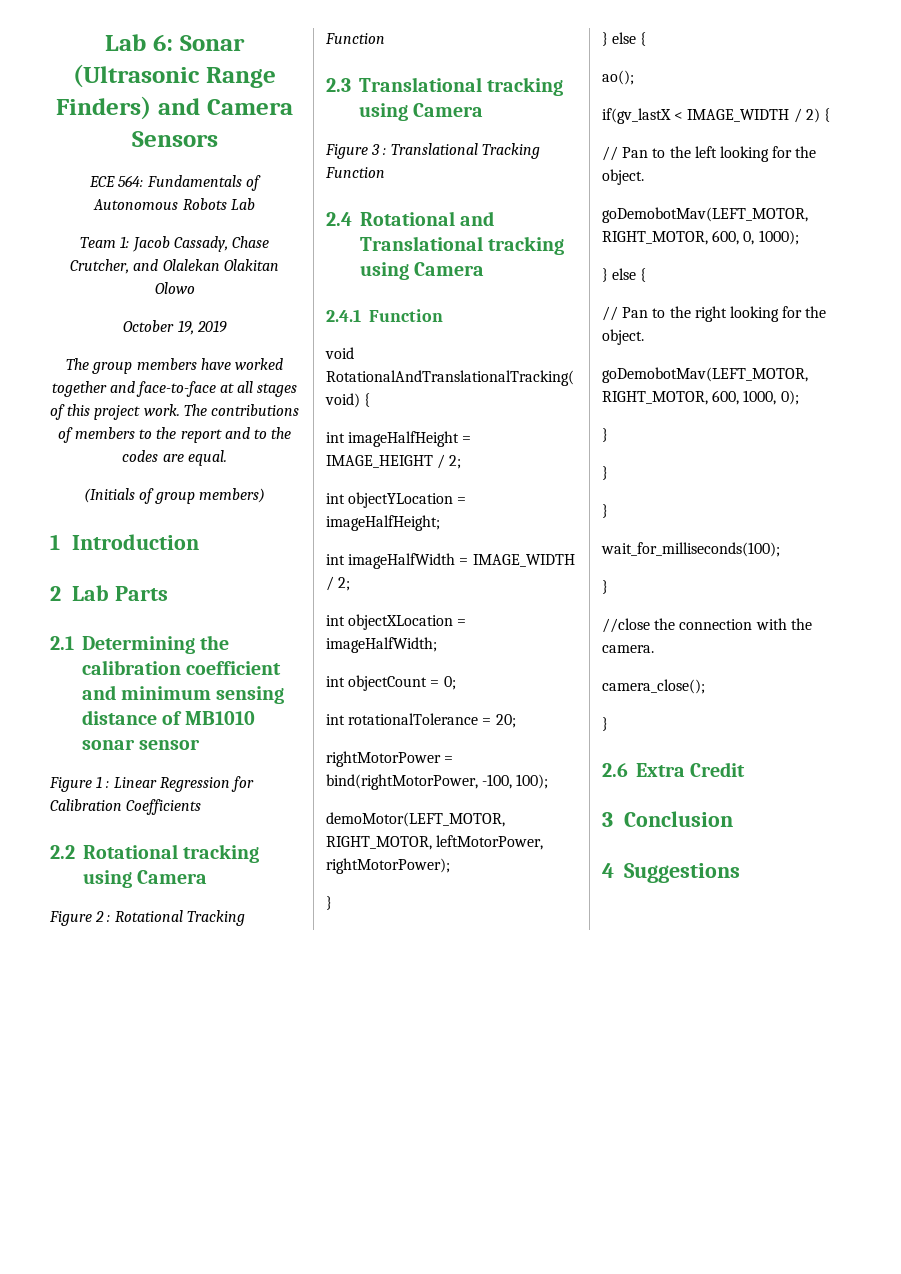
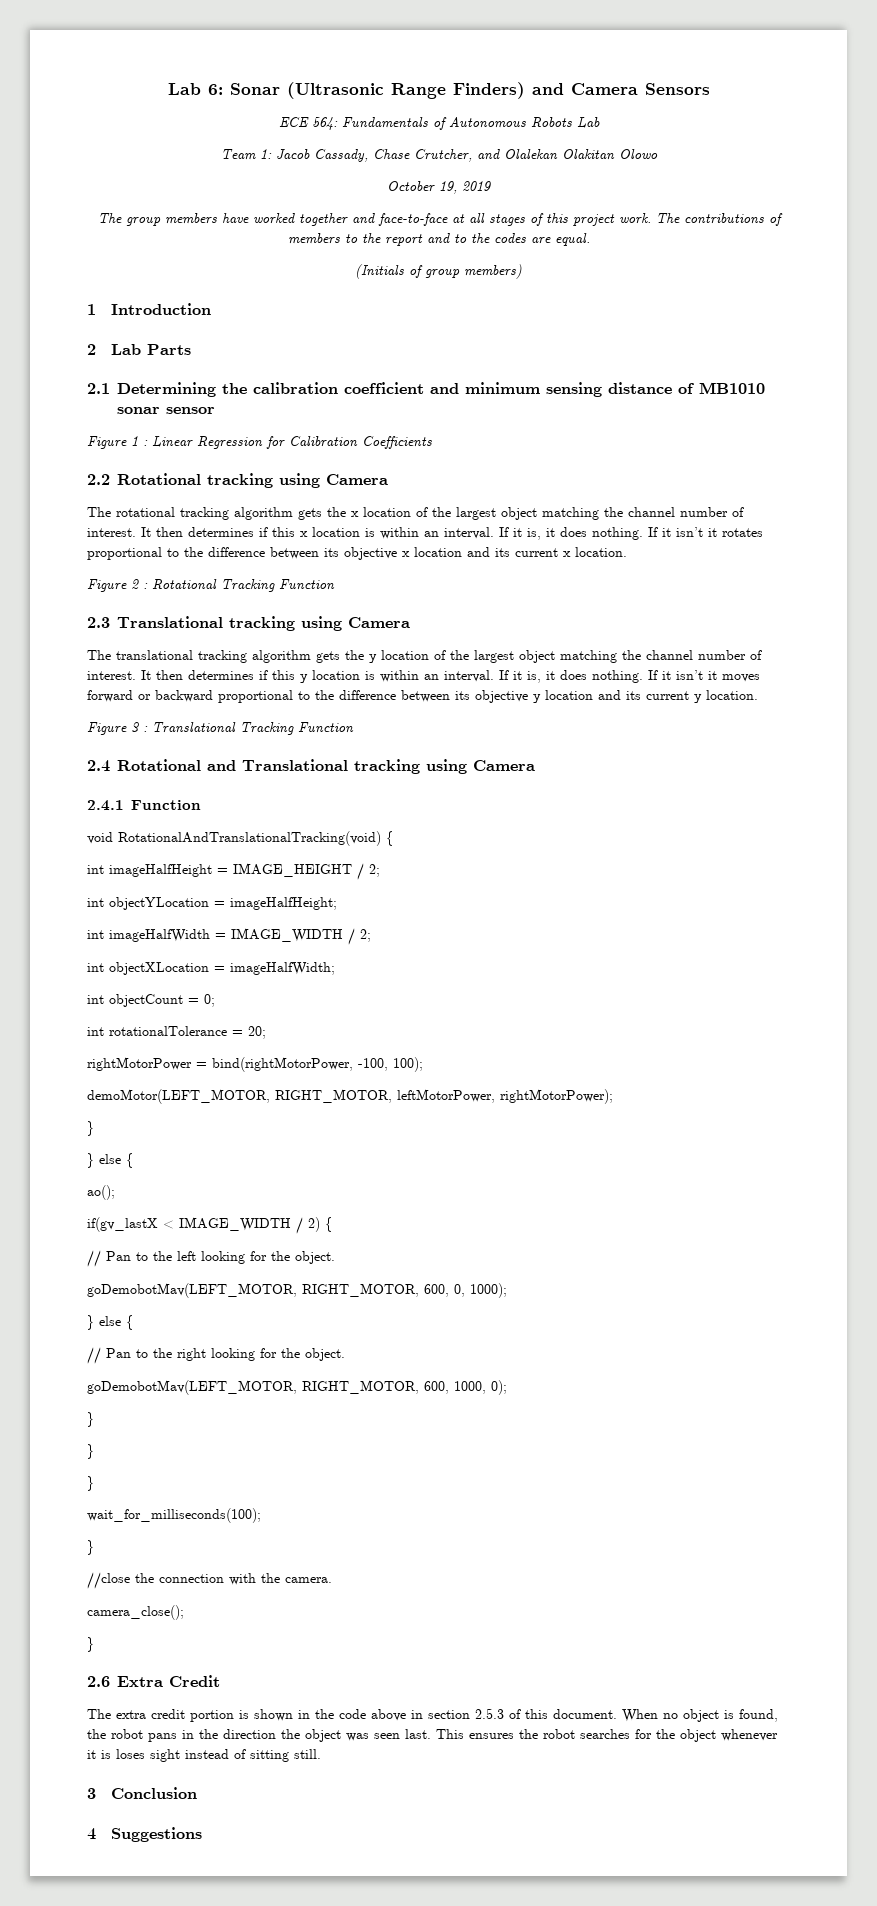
+ The rotational tracking algorithm gets the x location of the largest object matching the channel number of interest. It then determines if this x location is within an interval. If it is, it does nothing. If it isn’t it rotates proportional to the difference between its objective x location and its current x location.
+ The translational tracking algorithm gets the y location of the largest object matching the channel number of interest. It then determines if this y location is within an interval. If it is, it does nothing. If it isn’t it moves forward or backward proportional to the difference between its objective y location and its current y location.
+ The extra credit portion is shown in the code above in section 2.5.3 of this document. When no object is found, the robot pans in the direction the object was seen last. This ensures the robot searches for the object whenever it is loses sight instead of sitting still.

